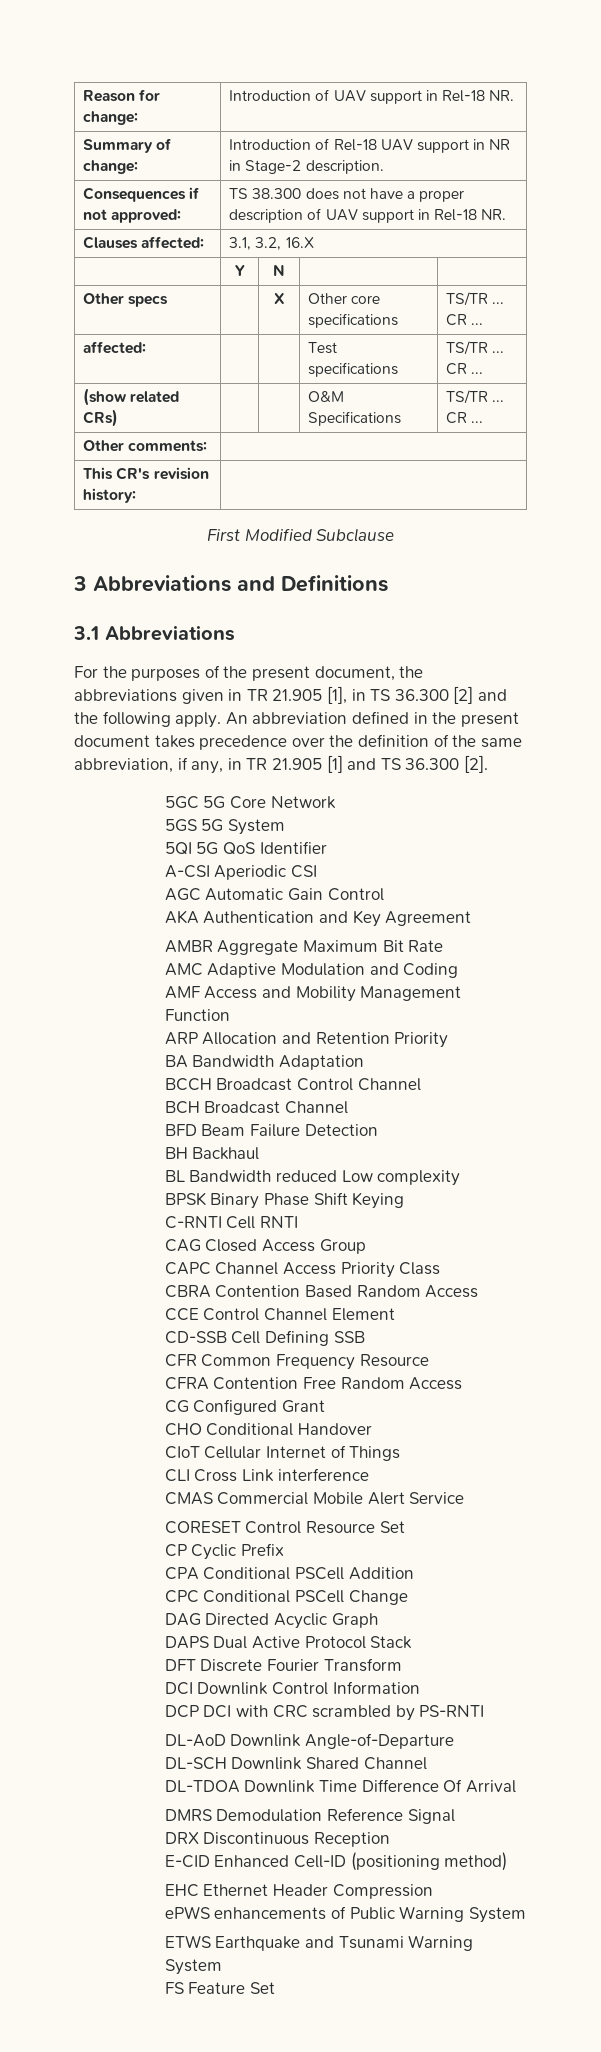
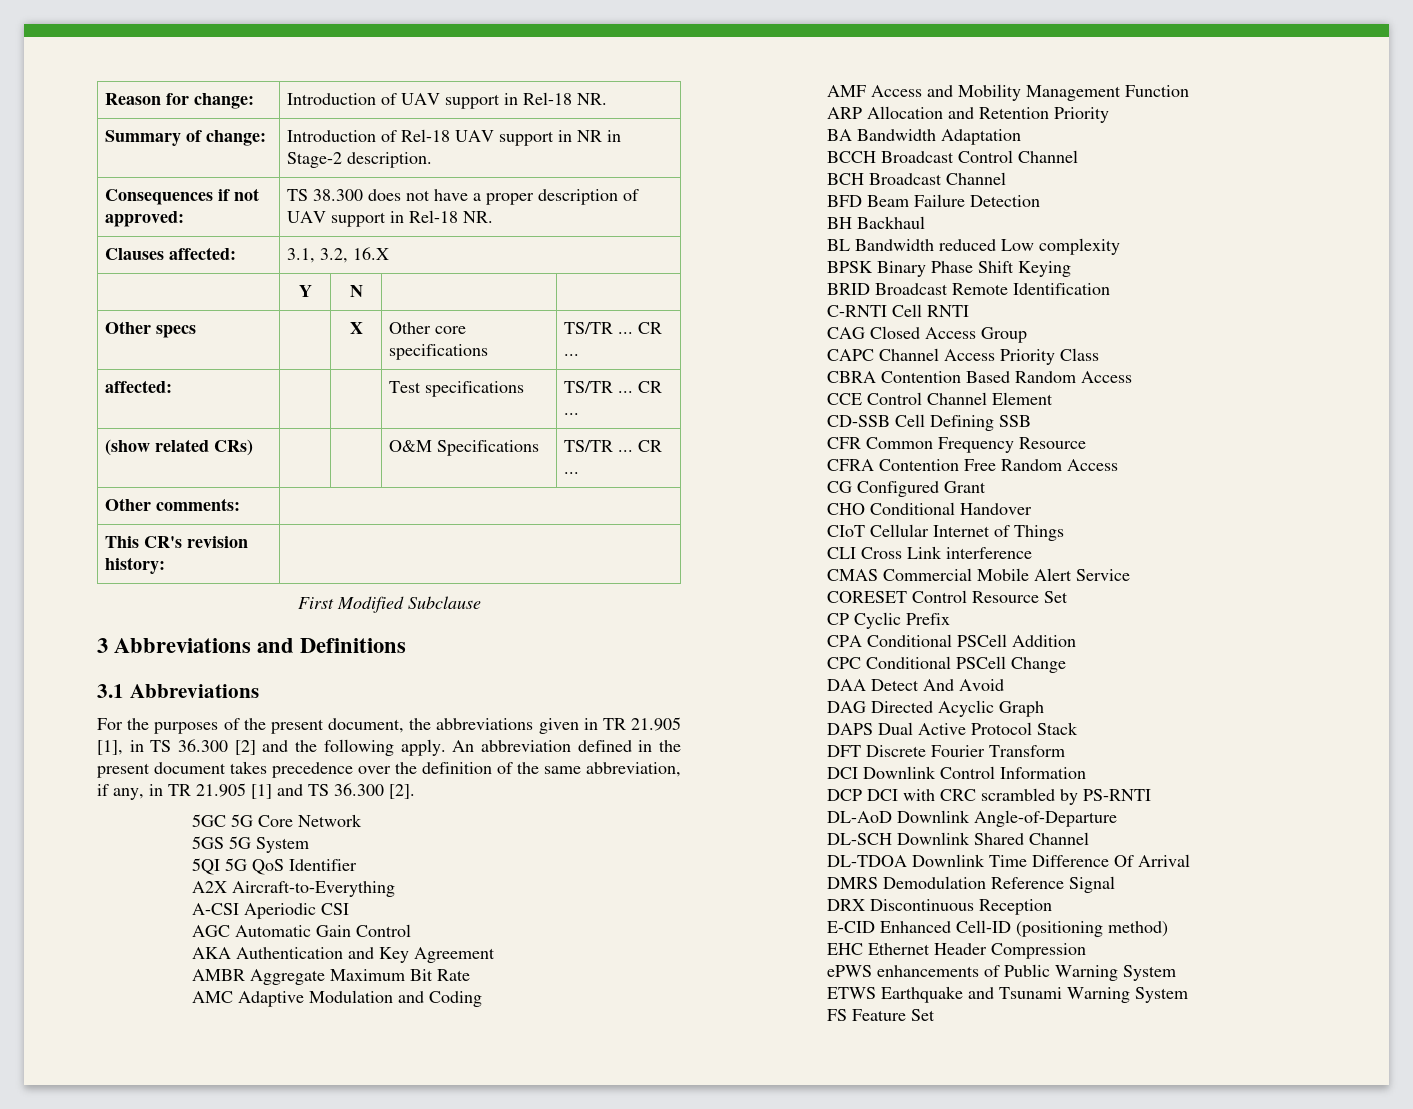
+ A2X Aircraft-to-Everything
+ BRID Broadcast Remote Identification
+ DAA Detect And Avoid

